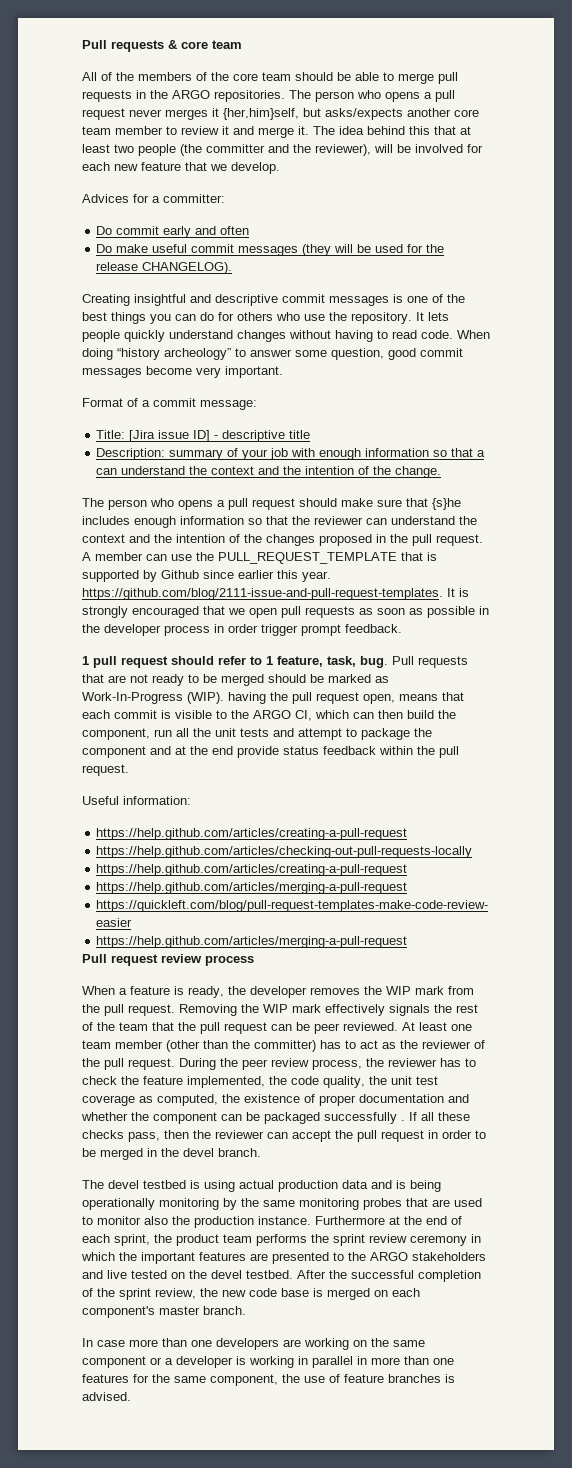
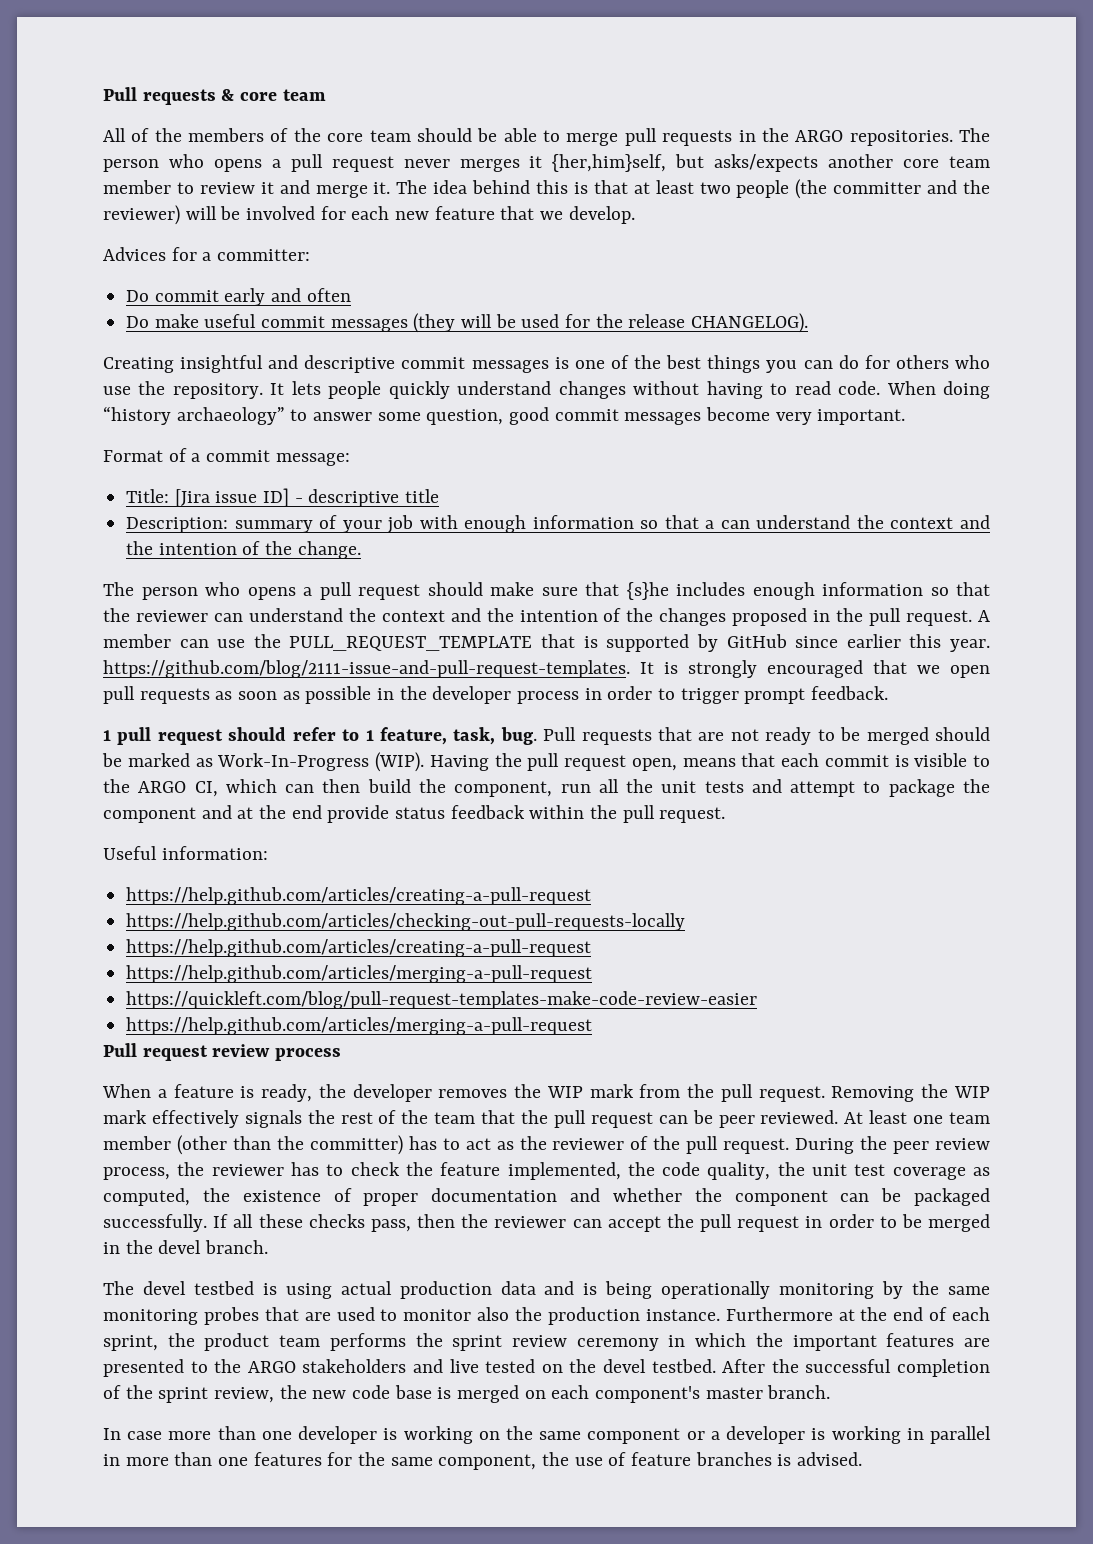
- The idea behind this that at least two people (the committer and the reviewer), will be involved for each new feature that we develop.
+ The idea behind this is that at least two people (the committer and the reviewer) will be involved for each new feature that we develop.
- When doing “history archeology” to answer some question, good commit messages become very important.
+ When doing “history archaeology” to answer some question, good commit messages become very important.
- A member can use the PULL_REQUEST_TEMPLATE that is supported by Github since earlier this year. https://github.com/blog/2111-issue-and-pull-request-templates. It is strongly encouraged that we open pull requests as soon as possible in the developer process in order trigger prompt feedback.
+ A member can use the PULL_REQUEST_TEMPLATE that is supported by GitHub since earlier this year. https://github.com/blog/2111-issue-and-pull-request-templates. It is strongly encouraged that we open pull requests as soon as possible in the developer process in order to trigger prompt feedback.
- Pull requests that are not ready to be merged should be marked as Work-In-Progress (WIP). having the pull request open, means that each commit is visible to the ARGO CI, which can then build the component, run all the unit tests and attempt to package the component and at the end provide status feedback within the pull request.
+ Pull requests that are not ready to be merged should be marked as Work-In-Progress (WIP). Having the pull request open, means that each commit is visible to the ARGO CI, which can then build the component, run all the unit tests and attempt to package the component and at the end provide status feedback within the pull request.
- During the peer review process, the reviewer has to check the feature implemented, the code quality, the unit test coverage as computed, the existence of proper documentation and whether the component can be packaged successfully .
+ During the peer review process, the reviewer has to check the feature implemented, the code quality, the unit test coverage as computed, the existence of proper documentation and whether the component can be packaged successfully.
- In case more than one developers are working on the same component or a developer is working in parallel in more than one features for the same component, the use of feature branches is advised.
+ In case more than one developer is working on the same component or a developer is working in parallel in more than one features for the same component, the use of feature branches is advised.

